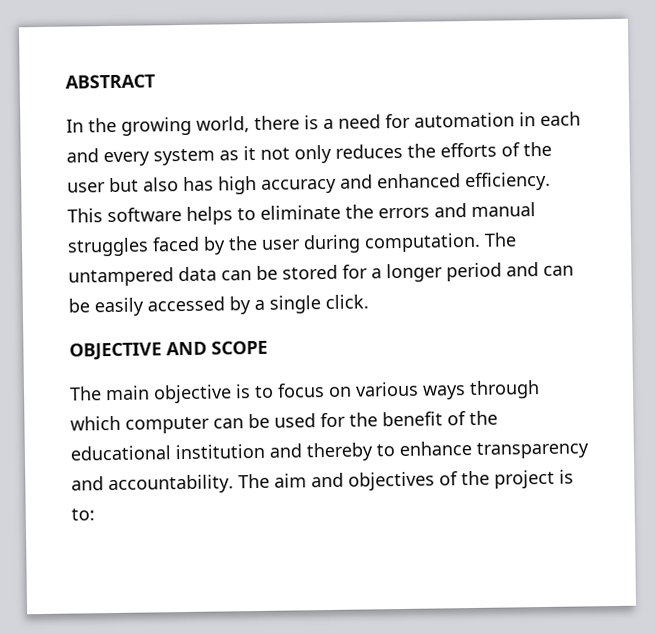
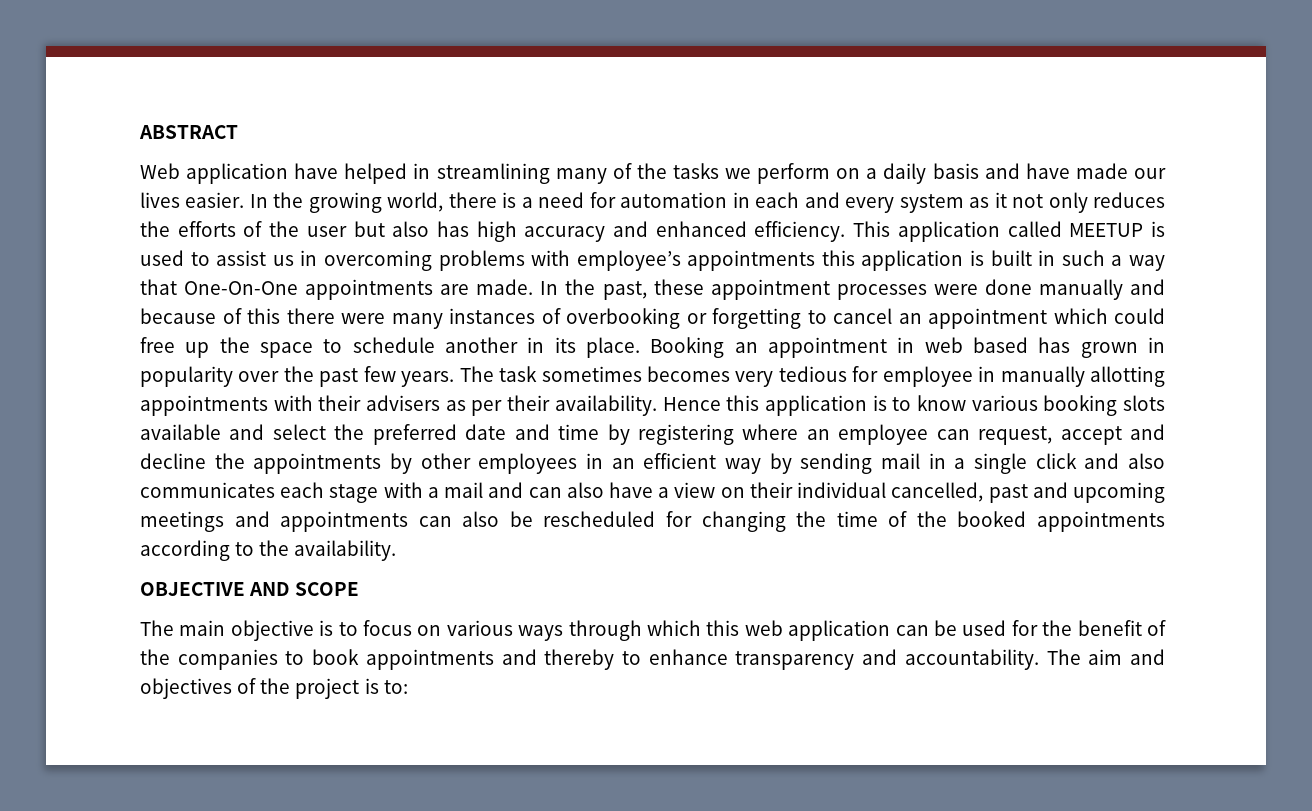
+ Web application have helped in streamlining many of the tasks we perform on a daily basis and have made our lives easier.
- This software helps to eliminate the errors and manual struggles faced by the user during computation. The untampered data can be stored for a longer period and can be easily accessed by a single click.
+ This application called MEETUP is used to assist us in overcoming problems with employee’s appointments this application is built in such a way that One-On-One appointments are made. In the past, these appointment processes were done manually and because of this there were many instances of overbooking or forgetting to cancel an appointment which could free up the space to schedule another in its place. Booking an appointment in web based has grown in popularity over the past few years. The task sometimes becomes very tedious for employee in manually allotting appointments with their advisers as per their availability. Hence this application is to know various booking slots available and select the preferred date and time by registering where an employee can request, accept and decline the appointments by other employees in an efficient way by sending mail in a single click and also communicates each stage with a mail and can also have a view on their individual cancelled, past and upcoming meetings and appointments can also be rescheduled for changing the time of the booked appointments according to the availability.
- The main objective is to focus on various ways through which computer can be used for the benefit of the educational institution and thereby to enhance transparency and accountability.
+ The main objective is to focus on various ways through which this web application can be used for the benefit of the companies to book appointments and thereby to enhance transparency and accountability.

